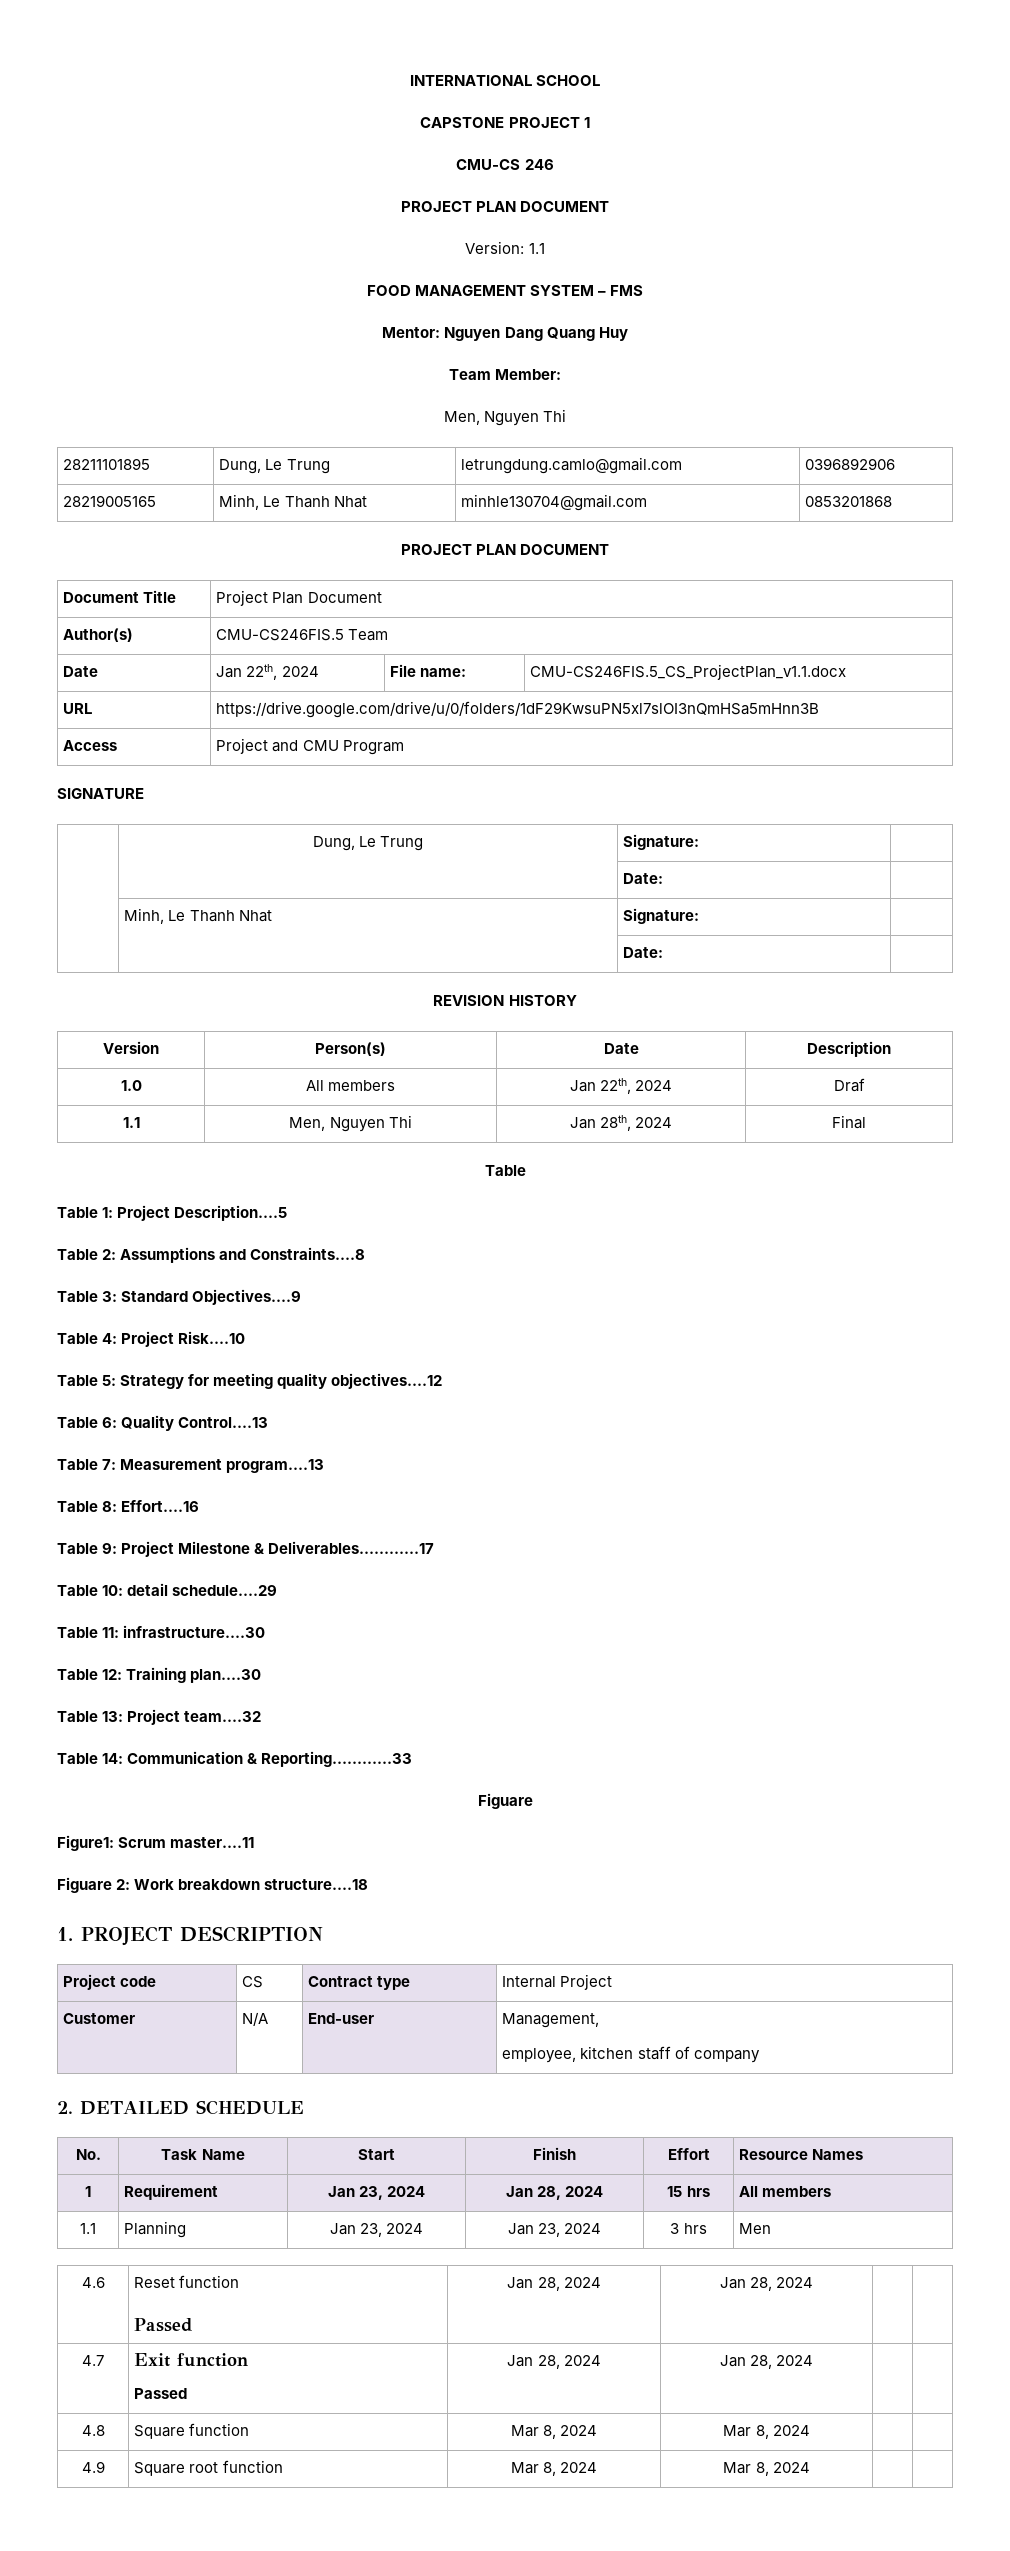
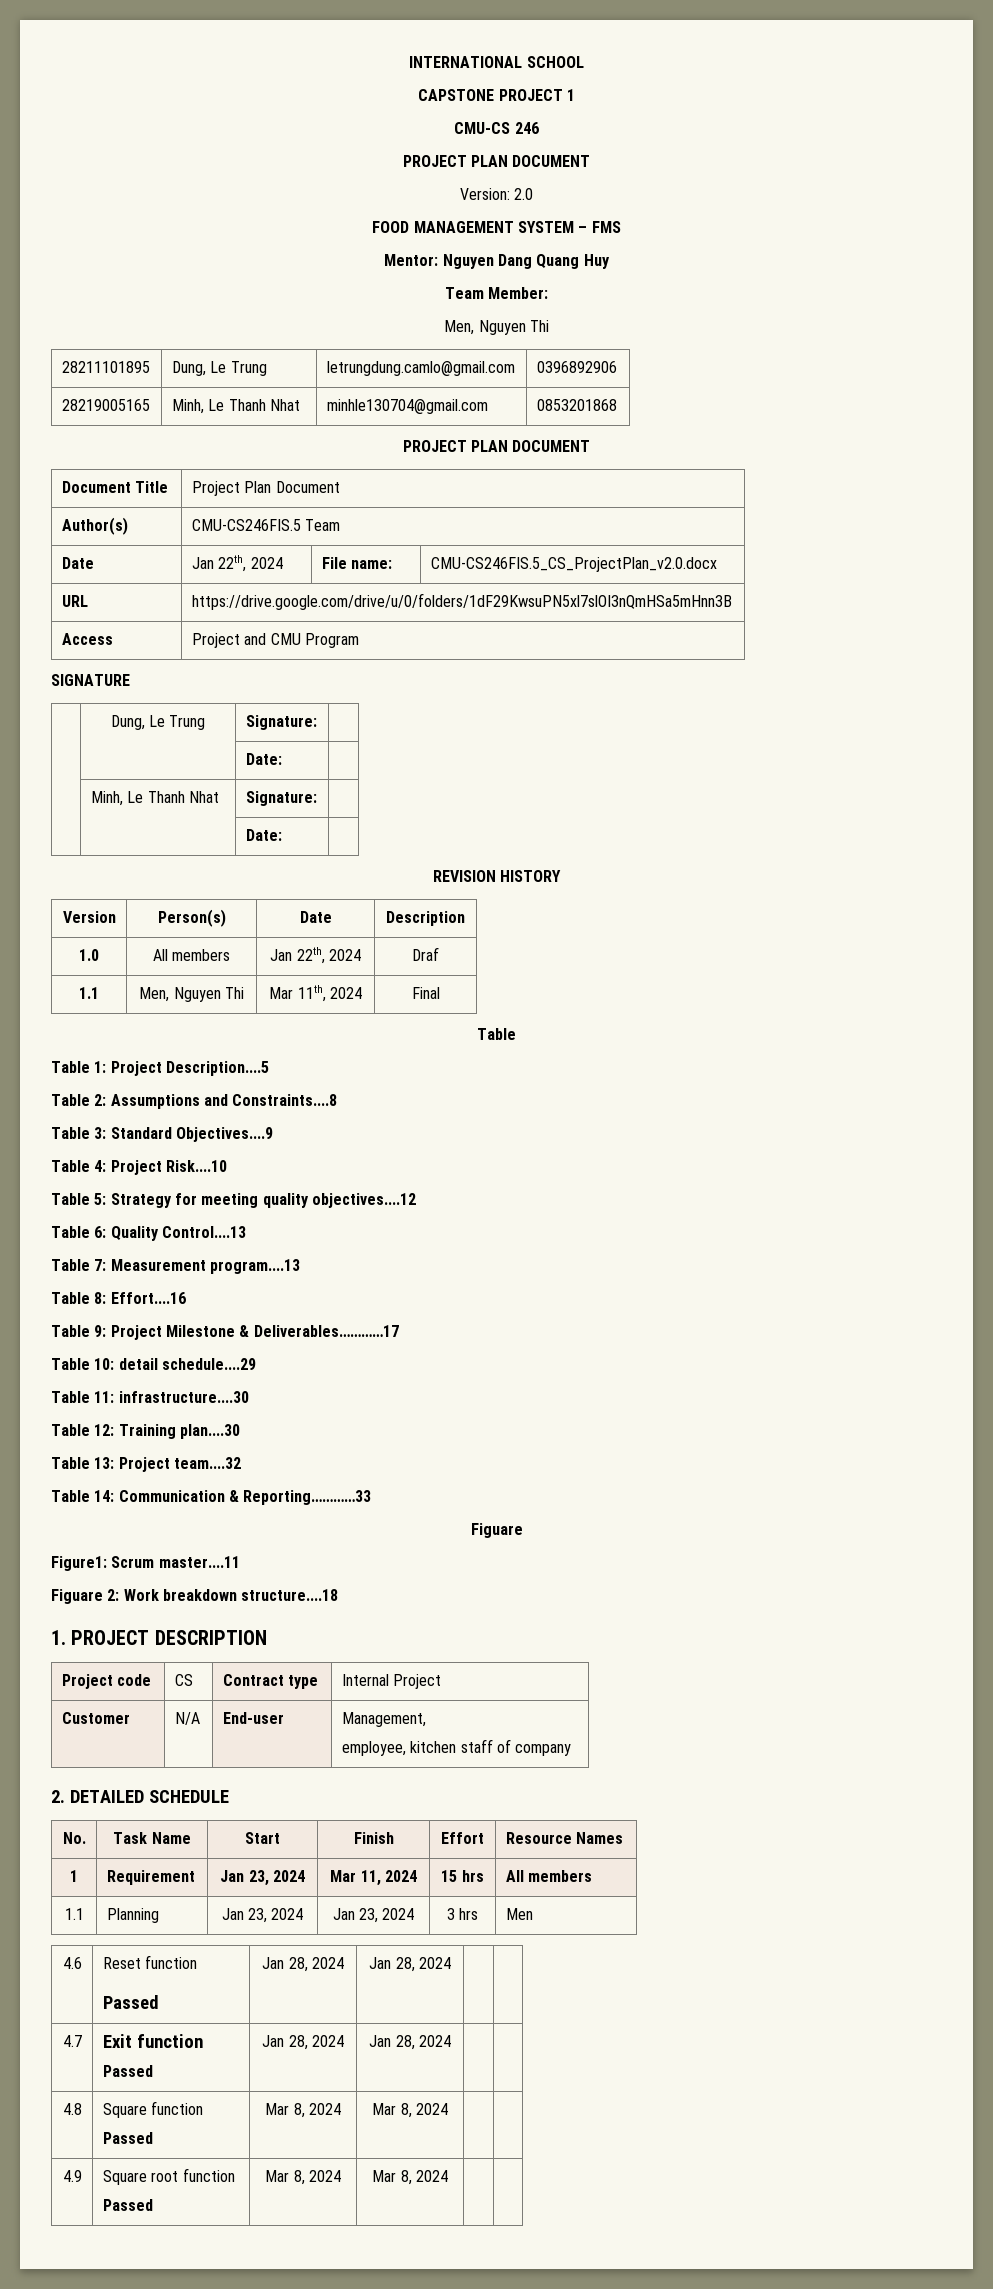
- Version: 1.1
+ Version: 2.0
- Date | Jan 22th, 2024 | File name: | CMU-CS246FIS.5_CS_ProjectPlan_v1.1.docx
+ Date | Jan 22th, 2024 | File name: | CMU-CS246FIS.5_CS_ProjectPlan_v2.0.docx
- 1.1 | Men, Nguyen Thi | Jan 28th, 2024 | Final
+ 1.1 | Men, Nguyen Thi | Mar 11th, 2024 | Final
- 1 | Requirement | Jan 23, 2024 | Jan 28, 2024 | 15 hrs | All members
+ 1 | Requirement | Jan 23, 2024 | Mar 11, 2024 | 15 hrs | All members
- 4.8 | Square function | Mar 8, 2024 | Mar 8, 2024 | |
+ 4.8 | Square function
+ Passed | Mar 8, 2024 | Mar 8, 2024 | |
- 4.9 | Square root function | Mar 8, 2024 | Mar 8, 2024 | |
+ 4.9 | Square root function
+ Passed | Mar 8, 2024 | Mar 8, 2024 | |

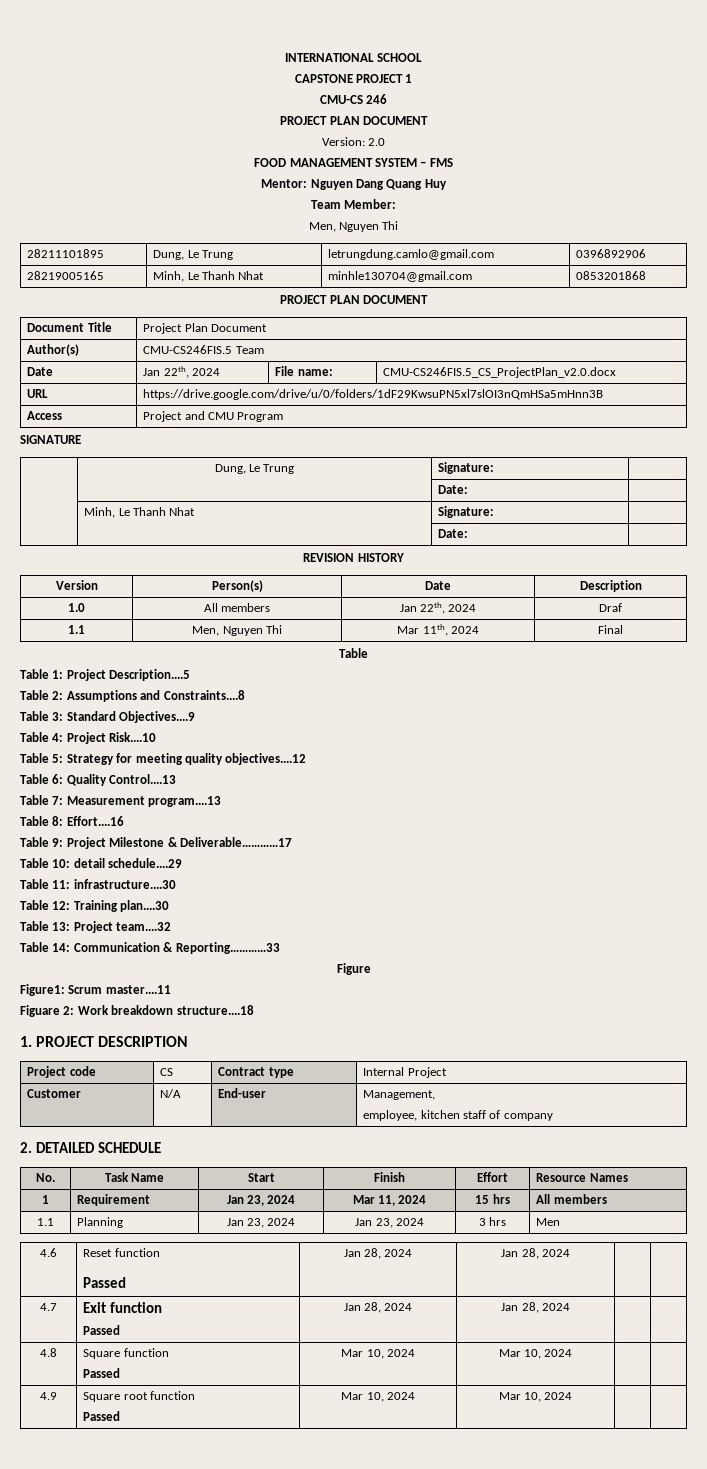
- Table 9: Project Milestone & Deliverables…………17
+ Table 9: Project Milestone & Deliverable…………17
  Table 14: Communication & Reporting…………33
- Figuare
+ Figure
  4.8 | Square function
- Passed | Mar 8, 2024 | Mar 8, 2024 | |
+ Passed | Mar 10, 2024 | Mar 10, 2024 | |
  4.9 | Square root function
- Passed | Mar 8, 2024 | Mar 8, 2024 | |
+ Passed | Mar 10, 2024 | Mar 10, 2024 | |

